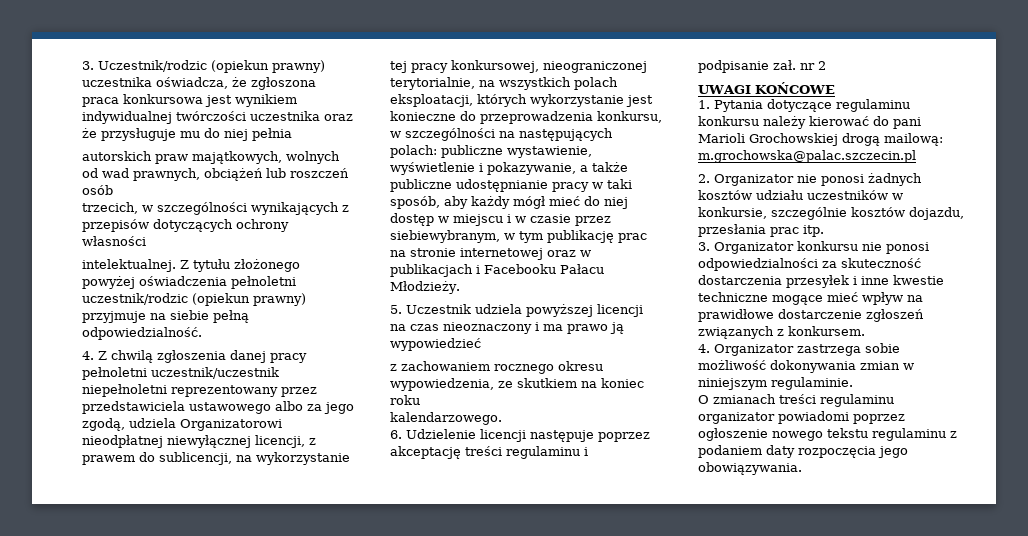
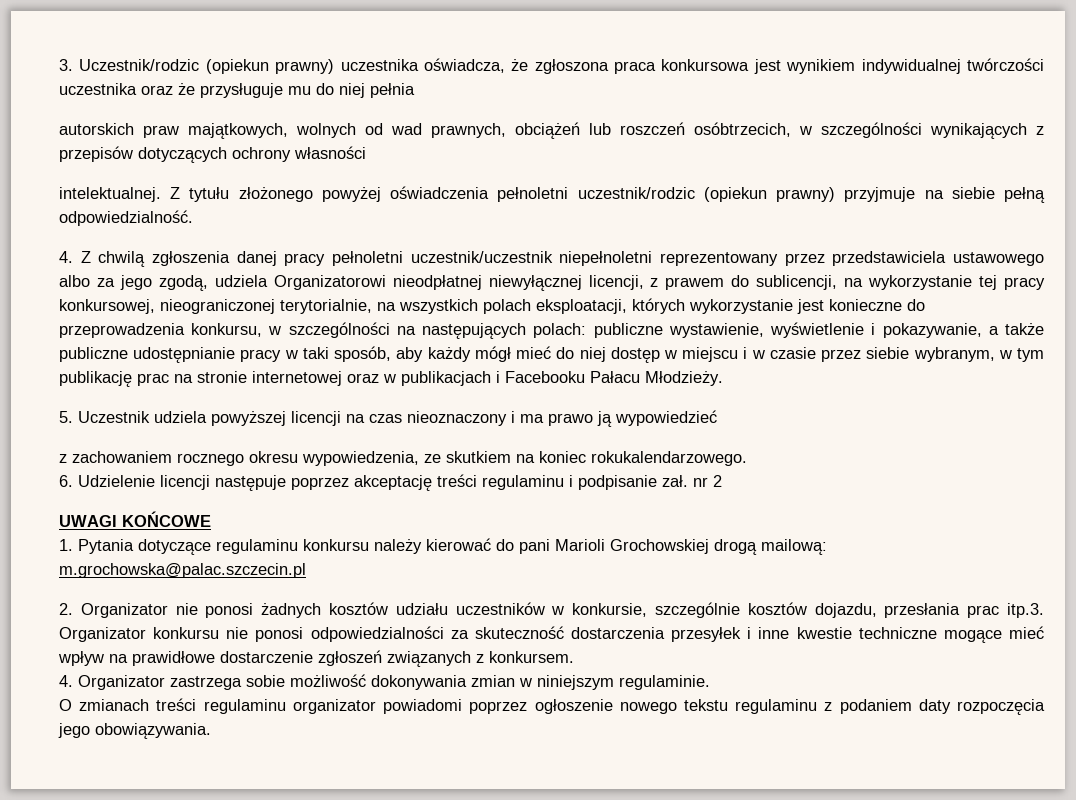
- autorskich praw majątkowych, wolnych od wad prawnych, obciążeń lub roszczeń osób
- trzecich, w szczególności wynikających z przepisów dotyczących ochrony własności
+ autorskich praw majątkowych, wolnych od wad prawnych, obciążeń lub roszczeń osóbtrzecich, w szczególności wynikających z przepisów dotyczących ochrony własności
- publiczne wystawienie, wyświetlenie i pokazywanie, a także publiczne udostępnianie pracy w taki sposób, aby każdy mógł mieć do niej dostęp w miejscu i w czasie przez siebiewybranym, w tym publikację prac na stronie internetowej oraz w publikacjach i Facebooku Pałacu Młodzieży.
+ publiczne wystawienie, wyświetlenie i pokazywanie, a także publiczne udostępnianie pracy w taki sposób, aby każdy mógł mieć do niej dostęp w miejscu i w czasie przez siebie wybranym, w tym publikację prac na stronie internetowej oraz w publikacjach i Facebooku Pałacu Młodzieży.
- z zachowaniem rocznego okresu wypowiedzenia, ze skutkiem na koniec roku
- kalendarzowego.
+ z zachowaniem rocznego okresu wypowiedzenia, ze skutkiem na koniec rokukalendarzowego.
- 2. Organizator nie ponosi żadnych kosztów udziału uczestników w konkursie, szczególnie kosztów dojazdu, przesłania prac itp.
- 3. Organizator konkursu nie ponosi odpowiedzialności za skuteczność dostarczenia przesyłek i inne kwestie techniczne mogące mieć wpływ na prawidłowe dostarczenie zgłoszeń związanych z konkursem.
+ 2. Organizator nie ponosi żadnych kosztów udziału uczestników w konkursie, szczególnie kosztów dojazdu, przesłania prac itp.3. Organizator konkursu nie ponosi odpowiedzialności za skuteczność dostarczenia przesyłek i inne kwestie techniczne mogące mieć wpływ na prawidłowe dostarczenie zgłoszeń związanych z konkursem.

